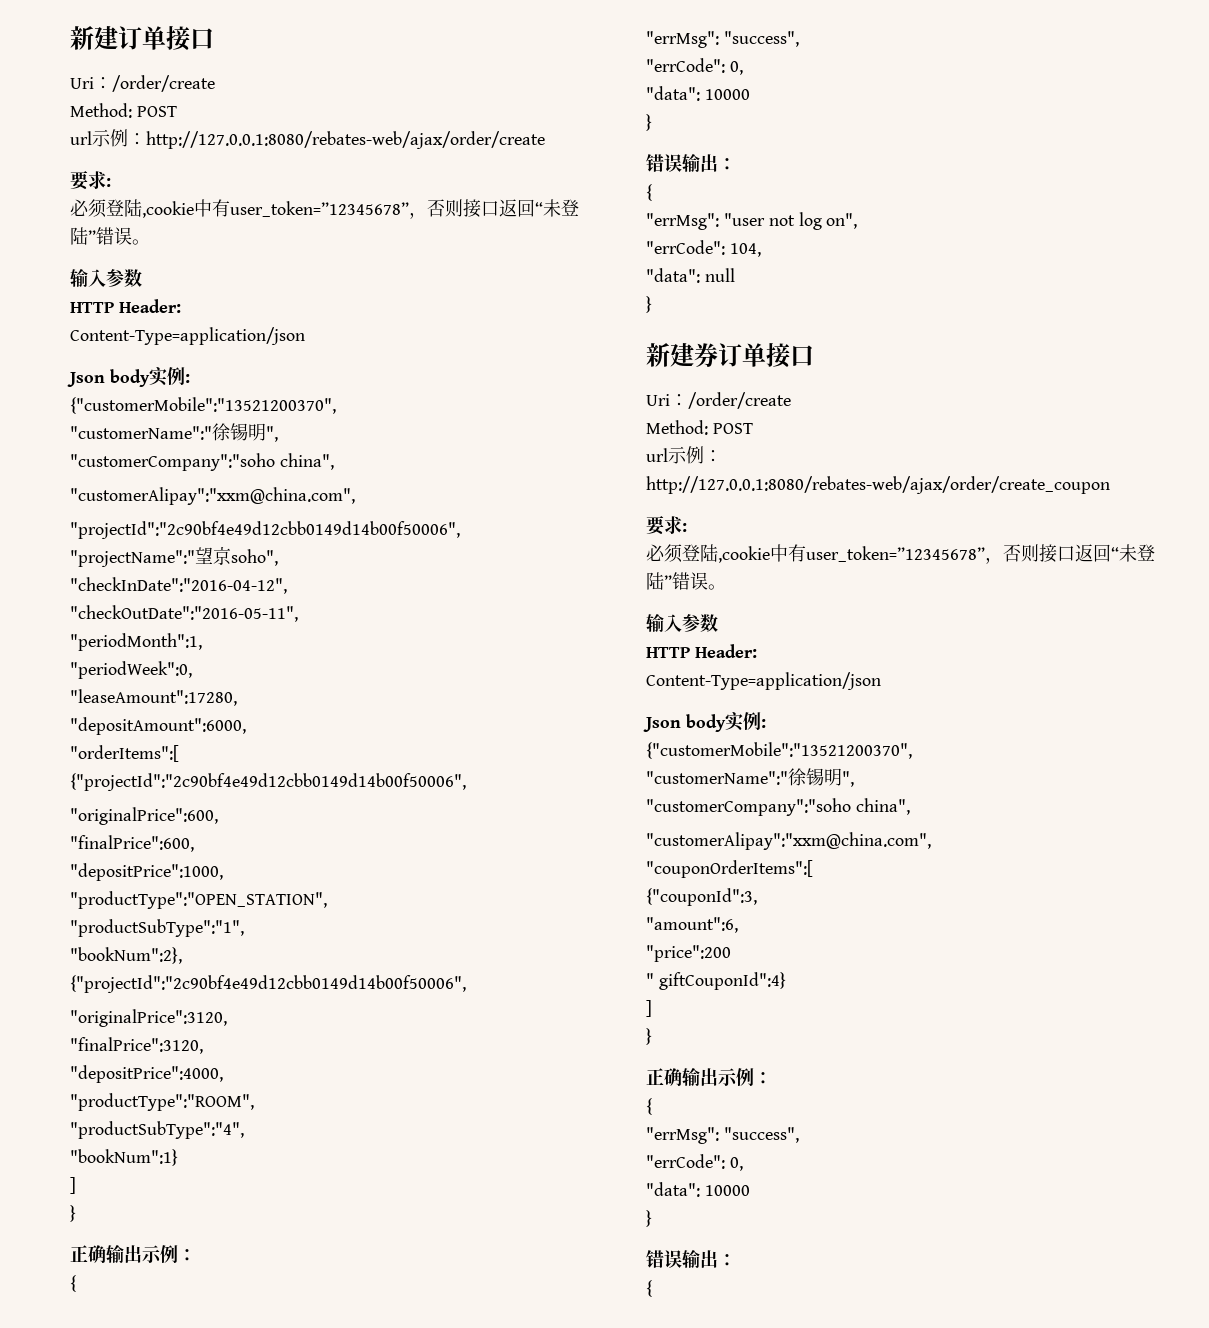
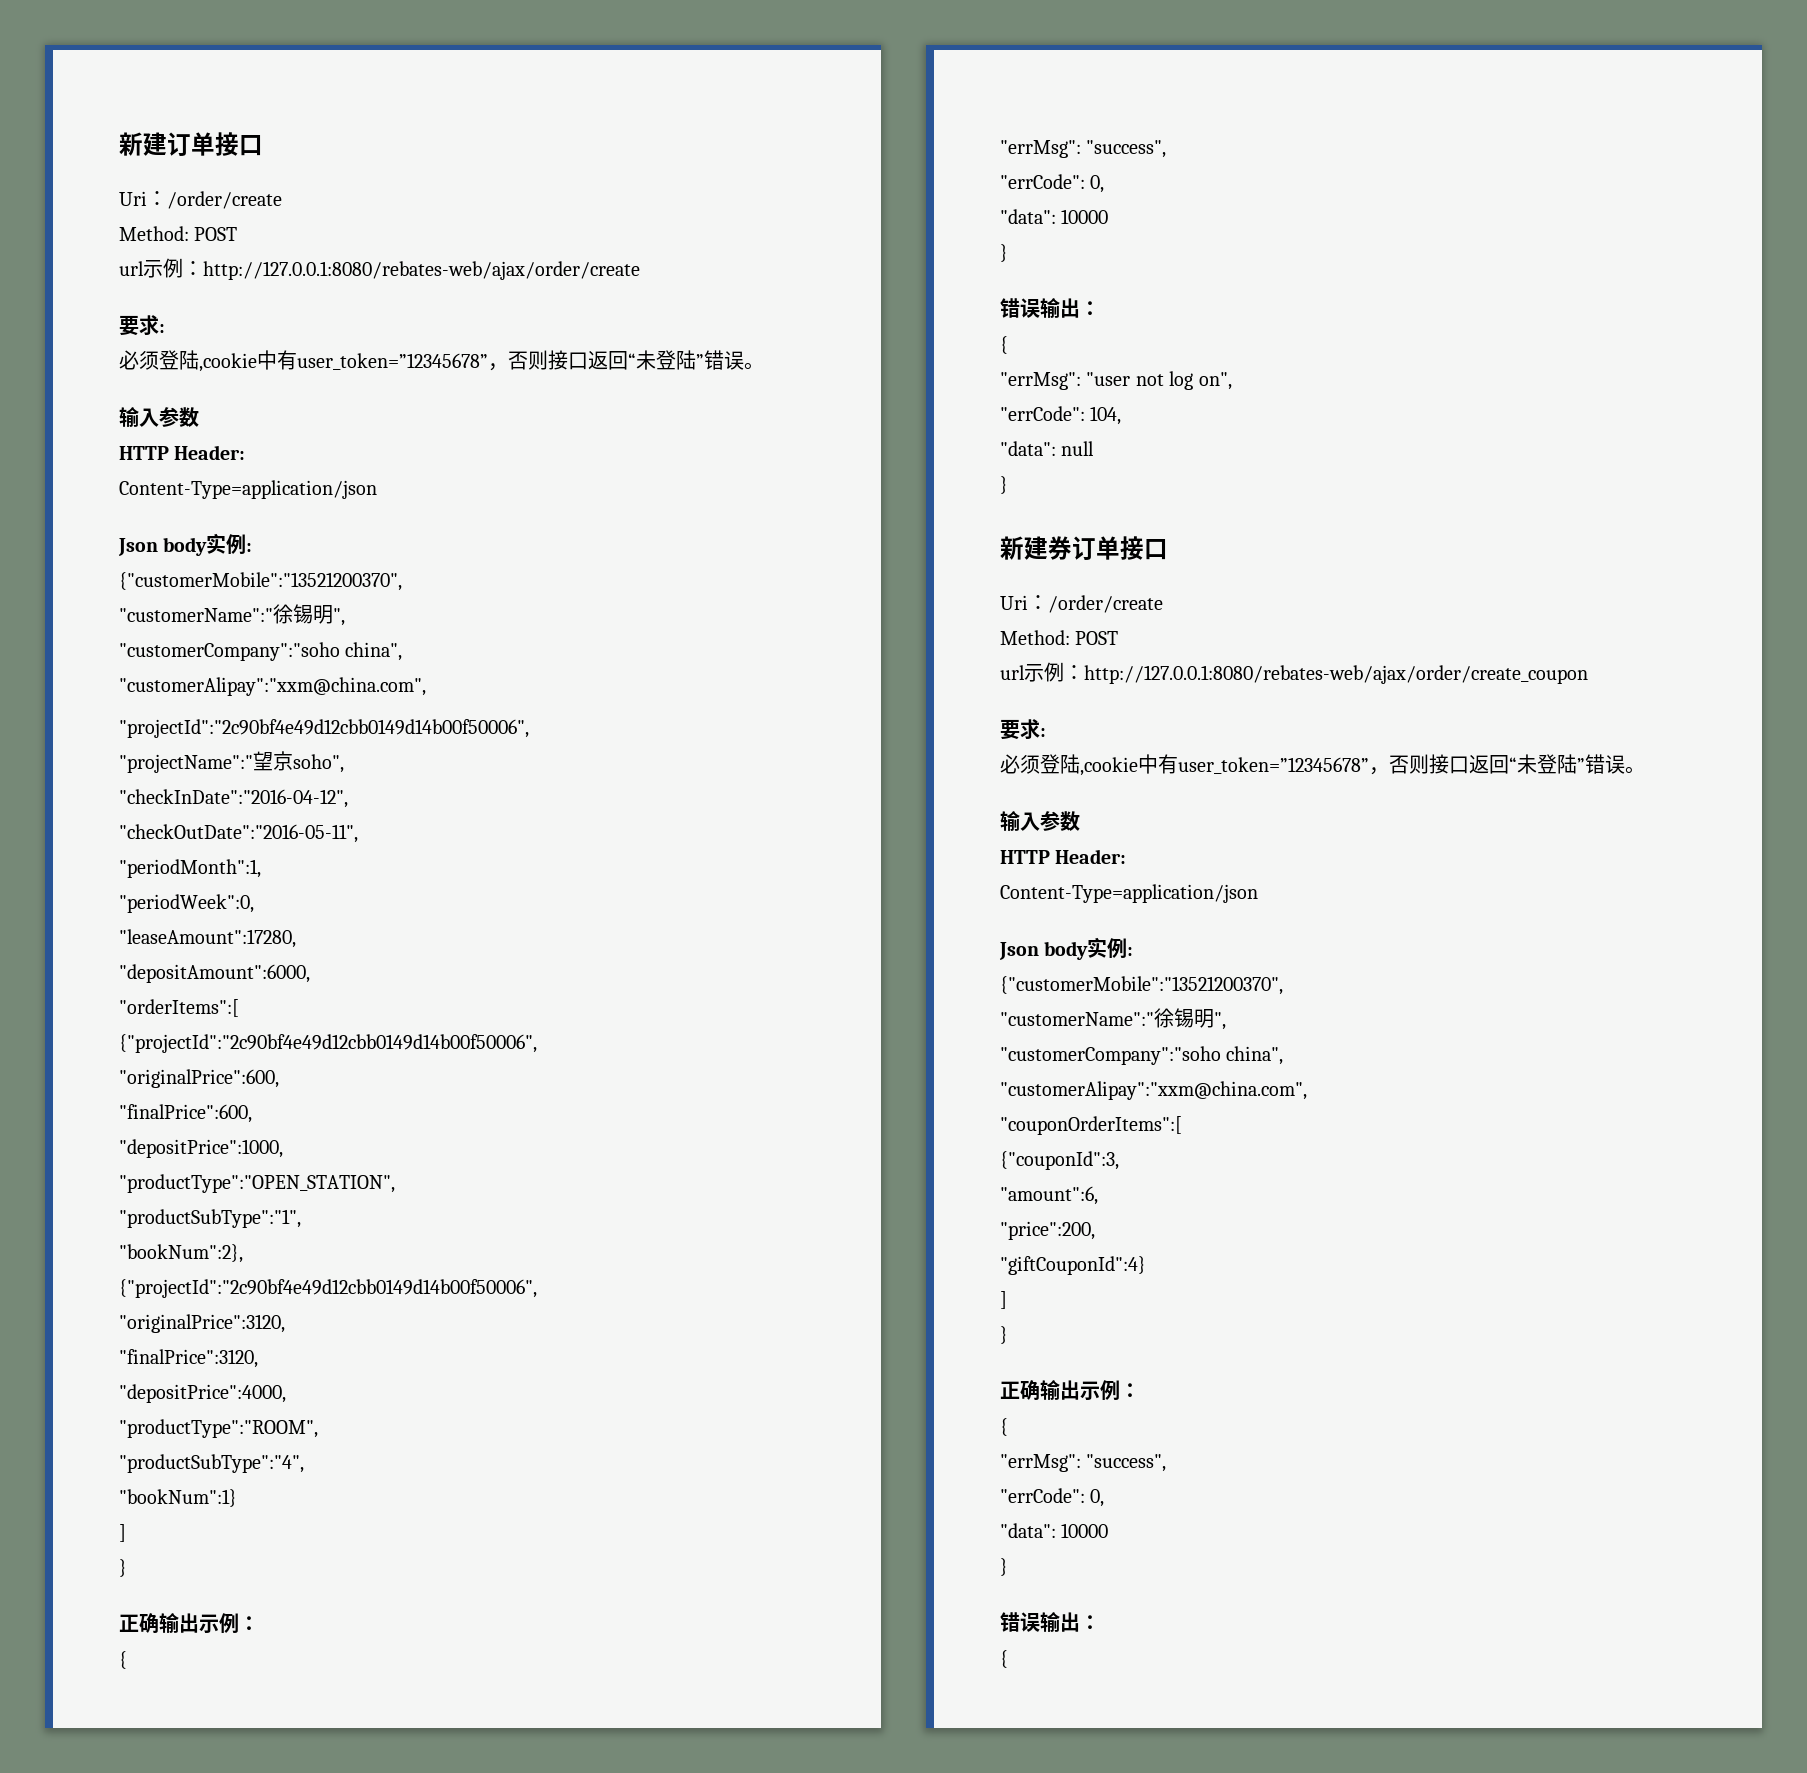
- "price":200
- " giftCouponId":4}
+ "price":200,
+ "giftCouponId":4}

